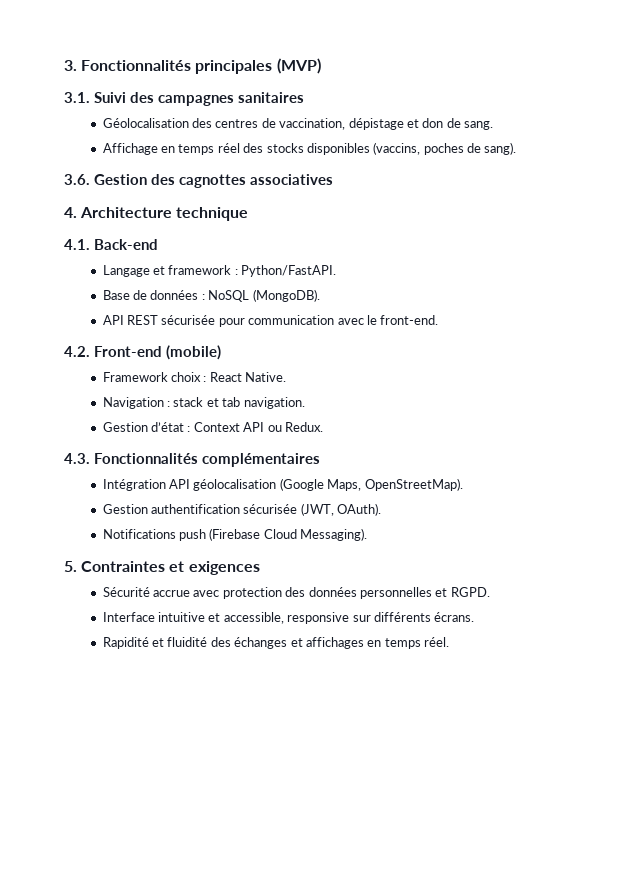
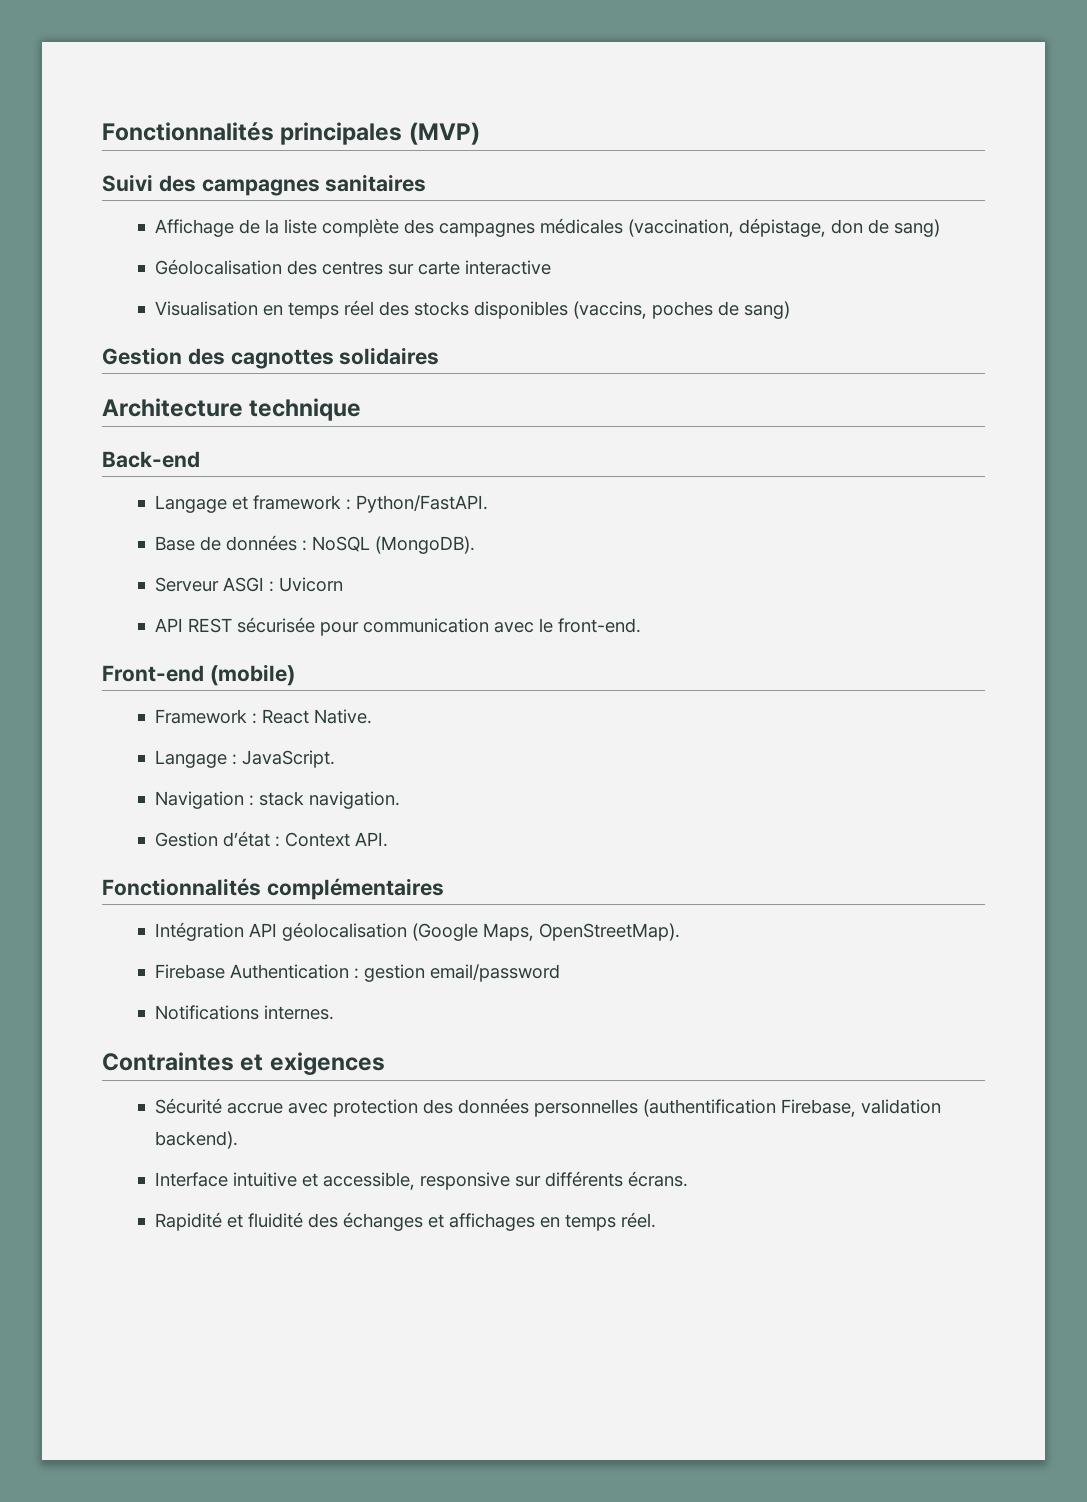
- 3. Fonctionnalités principales (MVP)
+ Fonctionnalités principales (MVP)
- 3.1. Suivi des campagnes sanitaires
+ Suivi des campagnes sanitaires
- Géolocalisation des centres de vaccination, dépistage et don de sang.
- Affichage en temps réel des stocks disponibles (vaccins, poches de sang).
- 3.6. Gestion des cagnottes associatives
- 4. Architecture technique
+ Affichage de la liste complète des campagnes médicales (vaccination, dépistage, don de sang)
+ Géolocalisation des centres sur carte interactive
+ Visualisation en temps réel des stocks disponibles (vaccins, poches de sang)
+ Gestion des cagnottes solidaires
+ Architecture technique
- 4.1. Back-end
+ Back-end
+ Serveur ASGI : Uvicorn
- 4.2. Front-end (mobile)
+ Front-end (mobile)
- Framework choix : React Native.
+ Framework : React Native.
+ Langage : JavaScript.
- Navigation : stack et tab navigation.
+ Navigation : stack navigation.
- Gestion d’état : Context API ou Redux.
- 4.3. Fonctionnalités complémentaires
+ Gestion d’état : Context API.
+ Fonctionnalités complémentaires
- Gestion authentification sécurisée (JWT, OAuth).
- Notifications push (Firebase Cloud Messaging).
- 5. Contraintes et exigences
+ Firebase Authentication : gestion email/password
+ Notifications internes.
+ Contraintes et exigences
- Sécurité accrue avec protection des données personnelles et RGPD.
+ Sécurité accrue avec protection des données personnelles (authentification Firebase, validation backend).

